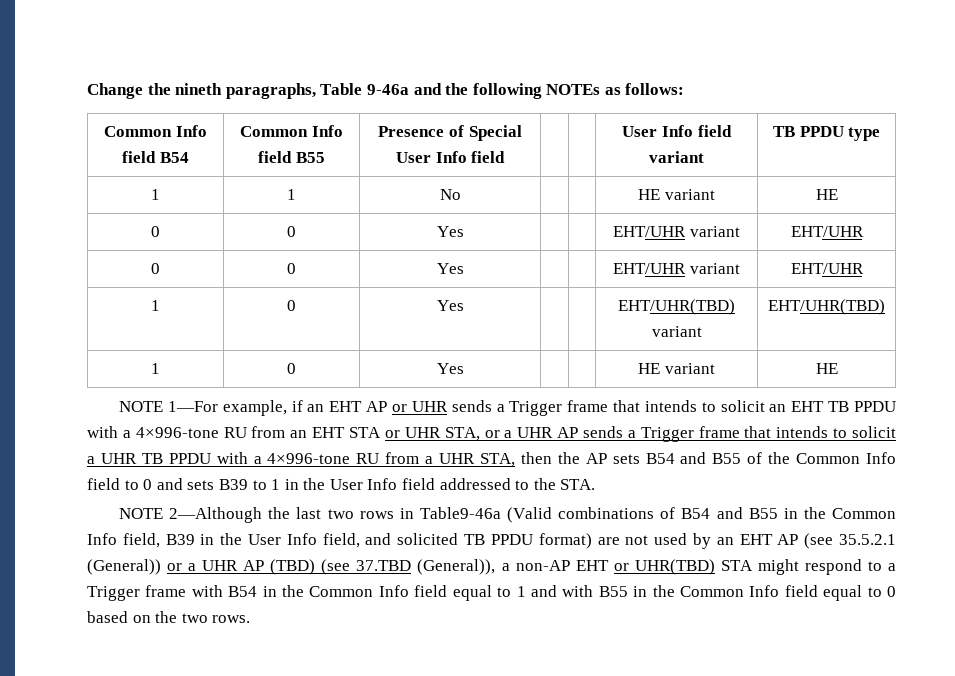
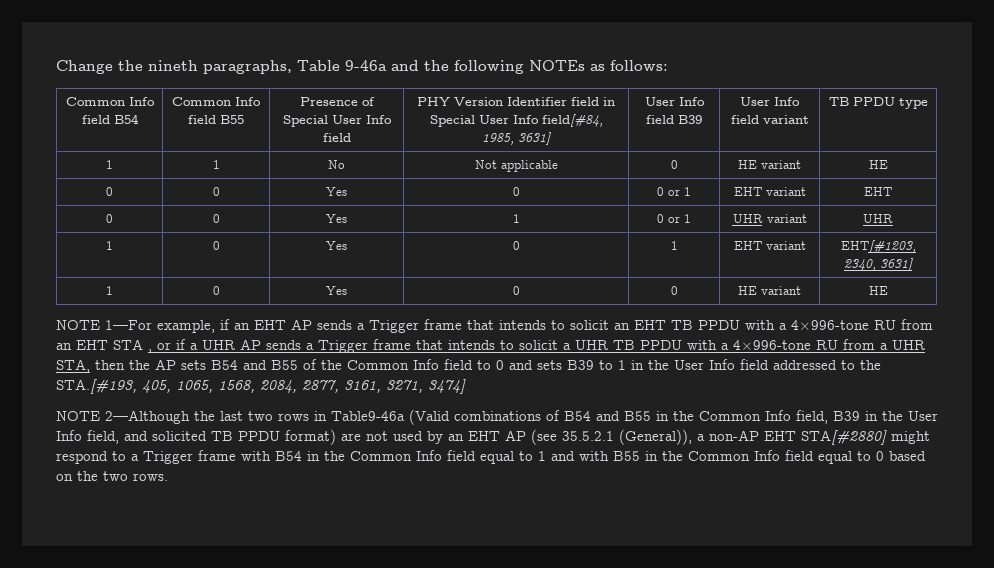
- Common Info field B54 | Common Info field B55 | Presence of Special User Info field | | | User Info field variant | TB PPDU type
+ Common Info field B54 | Common Info field B55 | Presence of Special User Info field | PHY Version Identifier field in Special User Info field[#84, 1985, 3631] | User Info field B39 | User Info field variant | TB PPDU type
- 1 | 1 | No | | | HE variant | HE
- 0 | 0 | Yes | | | EHT/UHR variant | EHT/UHR
- 0 | 0 | Yes | | | EHT/UHR variant | EHT/UHR
- 1 | 0 | Yes | | | EHT/UHR(TBD) variant | EHT/UHR(TBD)
- 1 | 0 | Yes | | | HE variant | HE
+ 1 | 1 | No | Not applicable | 0 | HE variant | HE
+ 0 | 0 | Yes | 0 | 0 or 1 | EHT variant | EHT
+ 0 | 0 | Yes | 1 | 0 or 1 | UHR variant | UHR
+ 1 | 0 | Yes | 0 | 1 | EHT variant | EHT[#1203, 2340, 3631]
+ 1 | 0 | Yes | 0 | 0 | HE variant | HE
- NOTE 1—For example, if an EHT AP or UHR sends a Trigger frame that intends to solicit an EHT TB PPDU with a 4×996-tone RU from an EHT STA or UHR STA, or a UHR AP sends a Trigger frame that intends to solicit a UHR TB PPDU with a 4×996-tone RU from a UHR STA, then the AP sets B54 and B55 of the Common Info field to 0 and sets B39 to 1 in the User Info field addressed to the STA.
+ NOTE 1—For example, if an EHT AP sends a Trigger frame that intends to solicit an EHT TB PPDU with a 4×996-tone RU from an EHT STA , or if a UHR AP sends a Trigger frame that intends to solicit a UHR TB PPDU with a 4×996-tone RU from a UHR STA, then the AP sets B54 and B55 of the Common Info field to 0 and sets B39 to 1 in the User Info field addressed to the STA.[#193, 405, 1065, 1568, 2084, 2877, 3161, 3271, 3474]
- NOTE 2—Although the last two rows in Table9-46a (Valid combinations of B54 and B55 in the Common Info field, B39 in the User Info field, and solicited TB PPDU format) are not used by an EHT AP (see 35.5.2.1 (General)) or a UHR AP (TBD) (see 37.TBD (General)), a non-AP EHT or UHR(TBD) STA might respond to a Trigger frame with B54 in the Common Info field equal to 1 and with B55 in the Common Info field equal to 0 based on the two rows.
+ NOTE 2—Although the last two rows in Table9-46a (Valid combinations of B54 and B55 in the Common Info field, B39 in the User Info field, and solicited TB PPDU format) are not used by an EHT AP (see 35.5.2.1 (General)), a non-AP EHT STA[#2880] might respond to a Trigger frame with B54 in the Common Info field equal to 1 and with B55 in the Common Info field equal to 0 based on the two rows.

